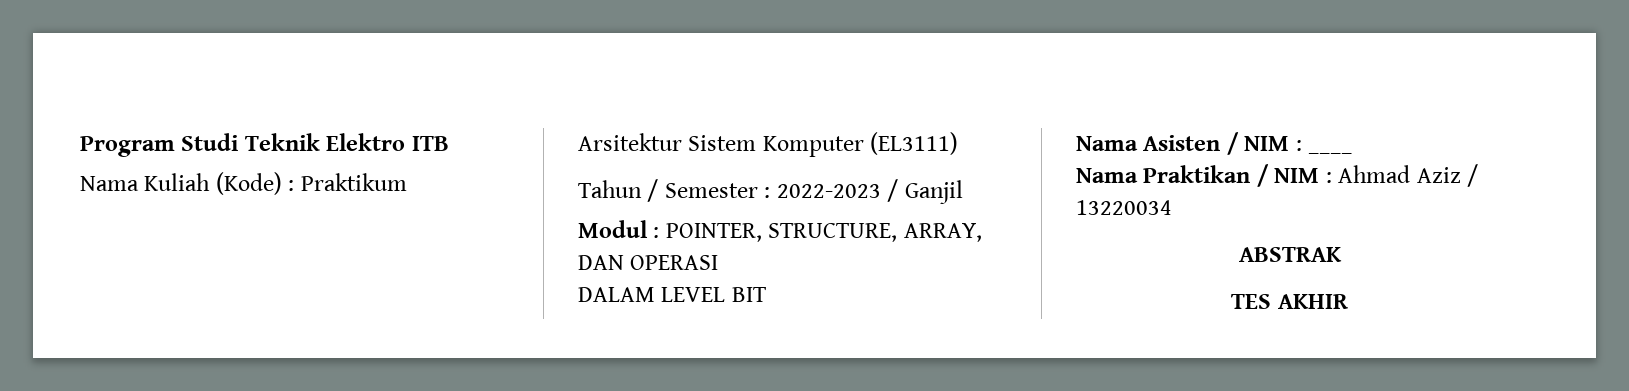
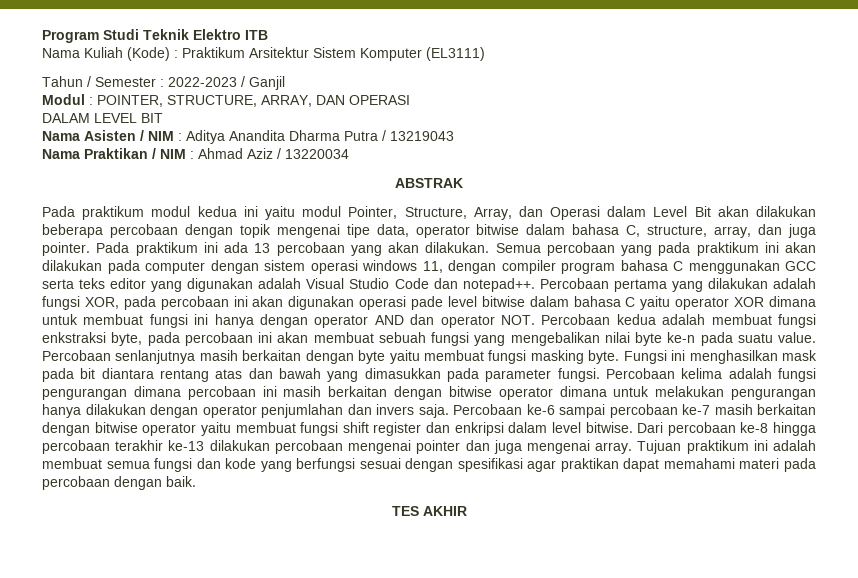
- Nama Asisten / NIM : ____
+ Nama Asisten / NIM : Aditya Anandita Dharma Putra / 13219043
+ Pada praktikum modul kedua ini yaitu modul Pointer, Structure, Array, dan Operasi dalam Level Bit akan dilakukan beberapa percobaan dengan topik mengenai tipe data, operator bitwise dalam bahasa C, structure, array, dan juga pointer. Pada praktikum ini ada 13 percobaan yang akan dilakukan. Semua percobaan yang pada praktikum ini akan dilakukan pada computer dengan sistem operasi windows 11, dengan compiler program bahasa C menggunakan GCC serta teks editor yang digunakan adalah Visual Studio Code dan notepad++. Percobaan pertama yang dilakukan adalah fungsi XOR, pada percobaan ini akan digunakan operasi pade level bitwise dalam bahasa C yaitu operator XOR dimana untuk membuat fungsi ini hanya dengan operator AND dan operator NOT. Percobaan kedua adalah membuat fungsi enkstraksi byte, pada percobaan ini akan membuat sebuah fungsi yang mengebalikan nilai byte ke-n pada suatu value. Percobaan senlanjutnya masih berkaitan dengan byte yaitu membuat fungsi masking byte. Fungsi ini menghasilkan mask pada bit diantara rentang atas dan bawah yang dimasukkan pada parameter fungsi. Percobaan kelima adalah fungsi pengurangan dimana percobaan ini masih berkaitan dengan bitwise operator dimana untuk melakukan pengurangan hanya dilakukan dengan operator penjumlahan dan invers saja. Percobaan ke-6 sampai percobaan ke-7 masih berkaitan dengan bitwise operator yaitu membuat fungsi shift register dan enkripsi dalam level bitwise. Dari percobaan ke-8 hingga percobaan terakhir ke-13 dilakukan percobaan mengenai pointer dan juga mengenai array. Tujuan praktikum ini adalah membuat semua fungsi dan kode yang berfungsi sesuai dengan spesifikasi agar praktikan dapat memahami materi pada percobaan dengan baik.

